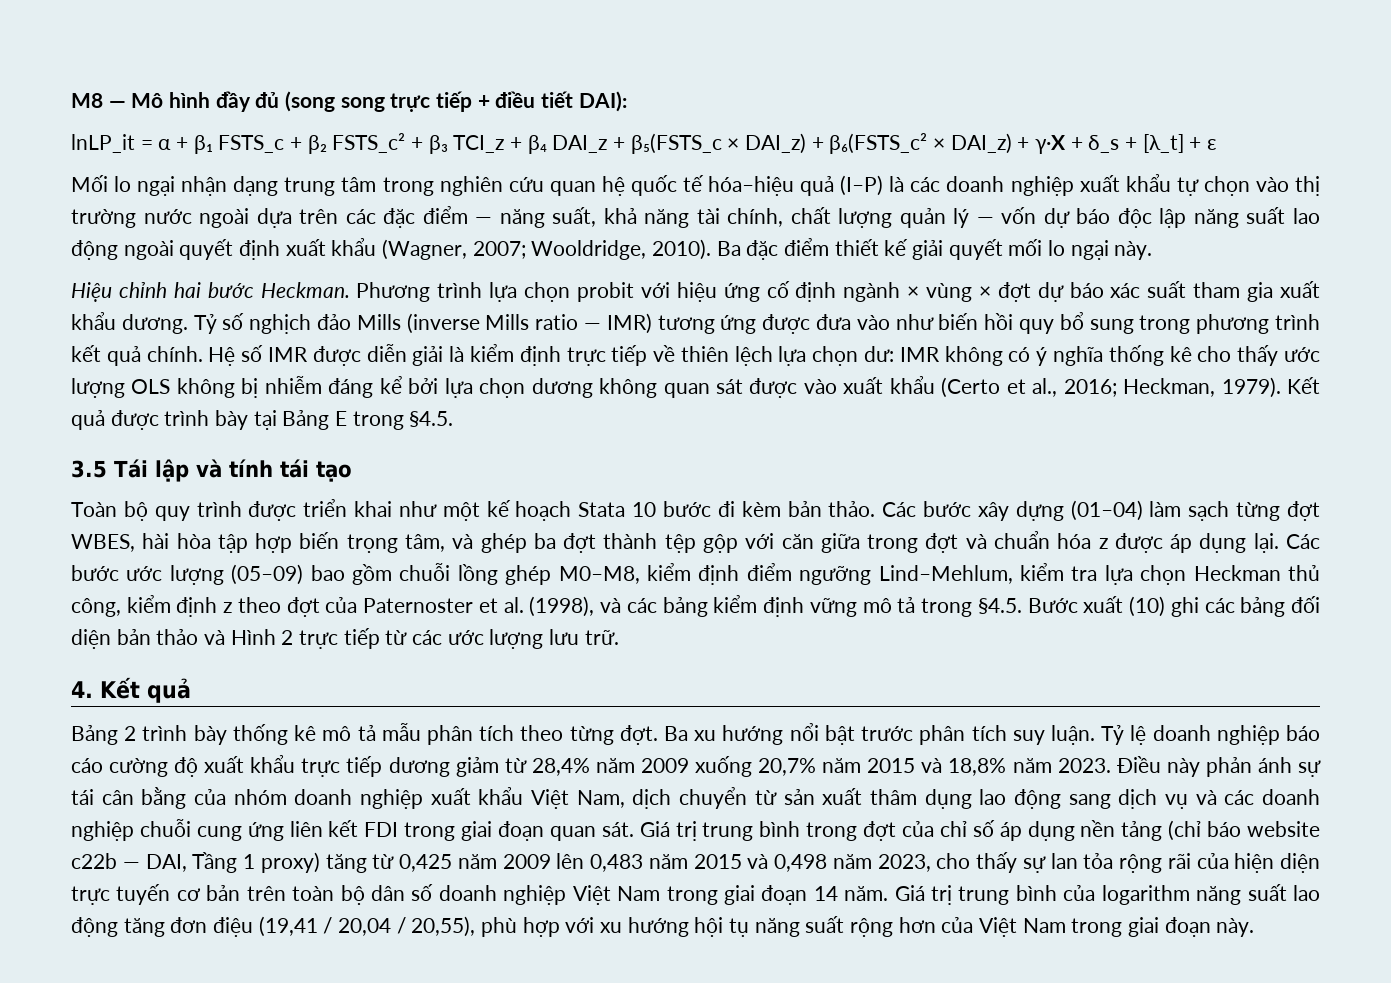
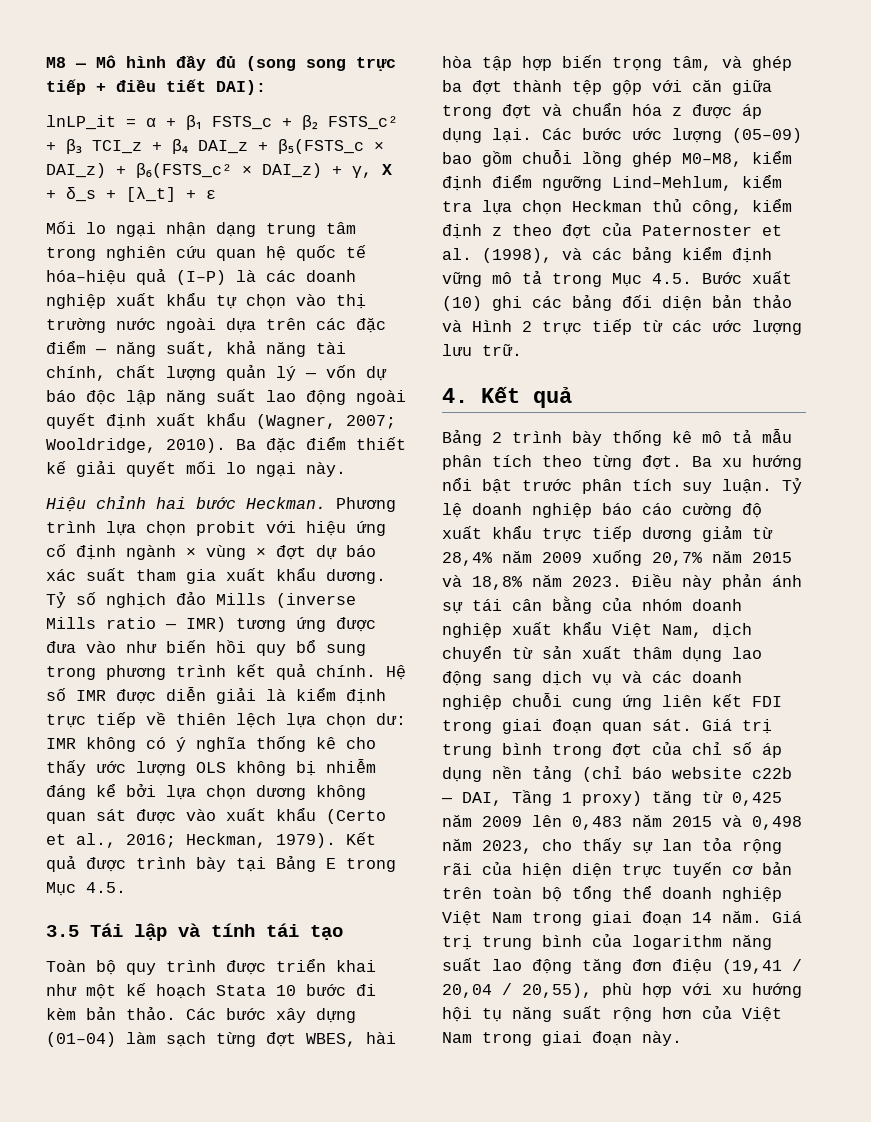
- lnLP_it = α + β₁ FSTS_c + β₂ FSTS_c² + β₃ TCI_z + β₄ DAI_z + β₅(FSTS_c × DAI_z) + β₆(FSTS_c² × DAI_z) + γ·X + δ_s + [λ_t] + ε
+ lnLP_it = α + β₁ FSTS_c + β₂ FSTS_c² + β₃ TCI_z + β₄ DAI_z + β₅(FSTS_c × DAI_z) + β₆(FSTS_c² × DAI_z) + γ, X + δ_s + [λ_t] + ε
- Kết quả được trình bày tại Bảng E trong §4.5.
+ Kết quả được trình bày tại Bảng E trong Mục 4.5.
- Các bước ước lượng (05–09) bao gồm chuỗi lồng ghép M0–M8, kiểm định điểm ngưỡng Lind–Mehlum, kiểm tra lựa chọn Heckman thủ công, kiểm định z theo đợt của Paternoster et al. (1998), và các bảng kiểm định vững mô tả trong §4.5. Bước xuất (10) ghi các bảng đối diện bản thảo và Hình 2 trực tiếp từ các ước lượng lưu trữ.
+ Các bước ước lượng (05–09) bao gồm chuỗi lồng ghép M0–M8, kiểm định điểm ngưỡng Lind–Mehlum, kiểm tra lựa chọn Heckman thủ công, kiểm định z theo đợt của Paternoster et al. (1998), và các bảng kiểm định vững mô tả trong Mục 4.5. Bước xuất (10) ghi các bảng đối diện bản thảo và Hình 2 trực tiếp từ các ước lượng lưu trữ.
- Giá trị trung bình trong đợt của chỉ số áp dụng nền tảng (chỉ báo website c22b — DAI, Tầng 1 proxy) tăng từ 0,425 năm 2009 lên 0,483 năm 2015 và 0,498 năm 2023, cho thấy sự lan tỏa rộng rãi của hiện diện trực tuyến cơ bản trên toàn bộ dân số doanh nghiệp Việt Nam trong giai đoạn 14 năm.
+ Giá trị trung bình trong đợt của chỉ số áp dụng nền tảng (chỉ báo website c22b — DAI, Tầng 1 proxy) tăng từ 0,425 năm 2009 lên 0,483 năm 2015 và 0,498 năm 2023, cho thấy sự lan tỏa rộng rãi của hiện diện trực tuyến cơ bản trên toàn bộ tổng thể doanh nghiệp Việt Nam trong giai đoạn 14 năm.

